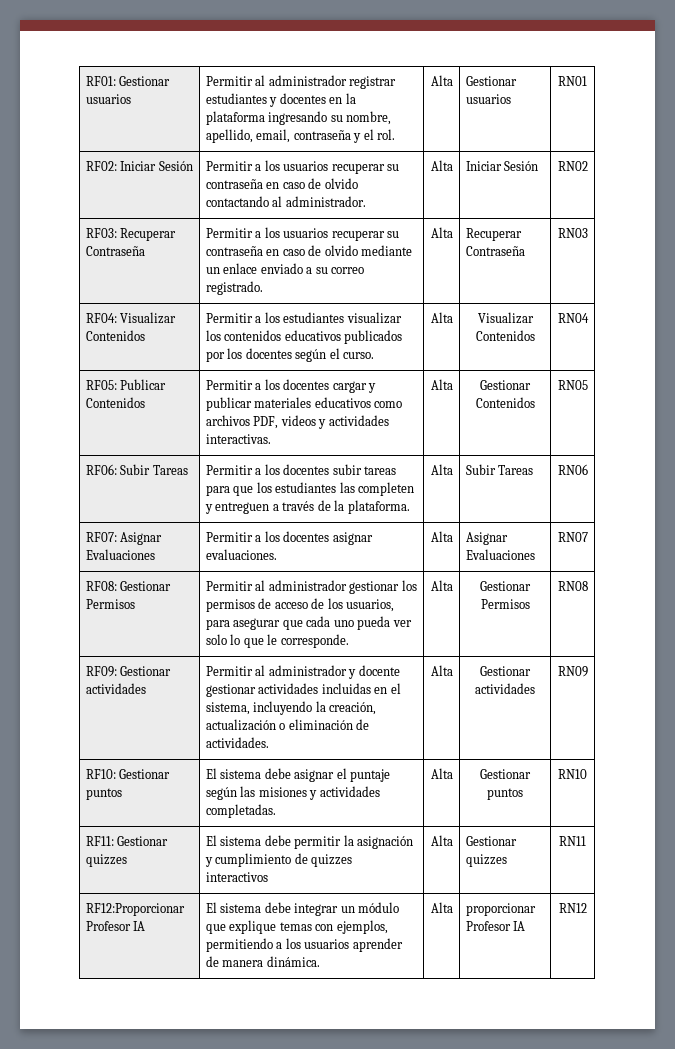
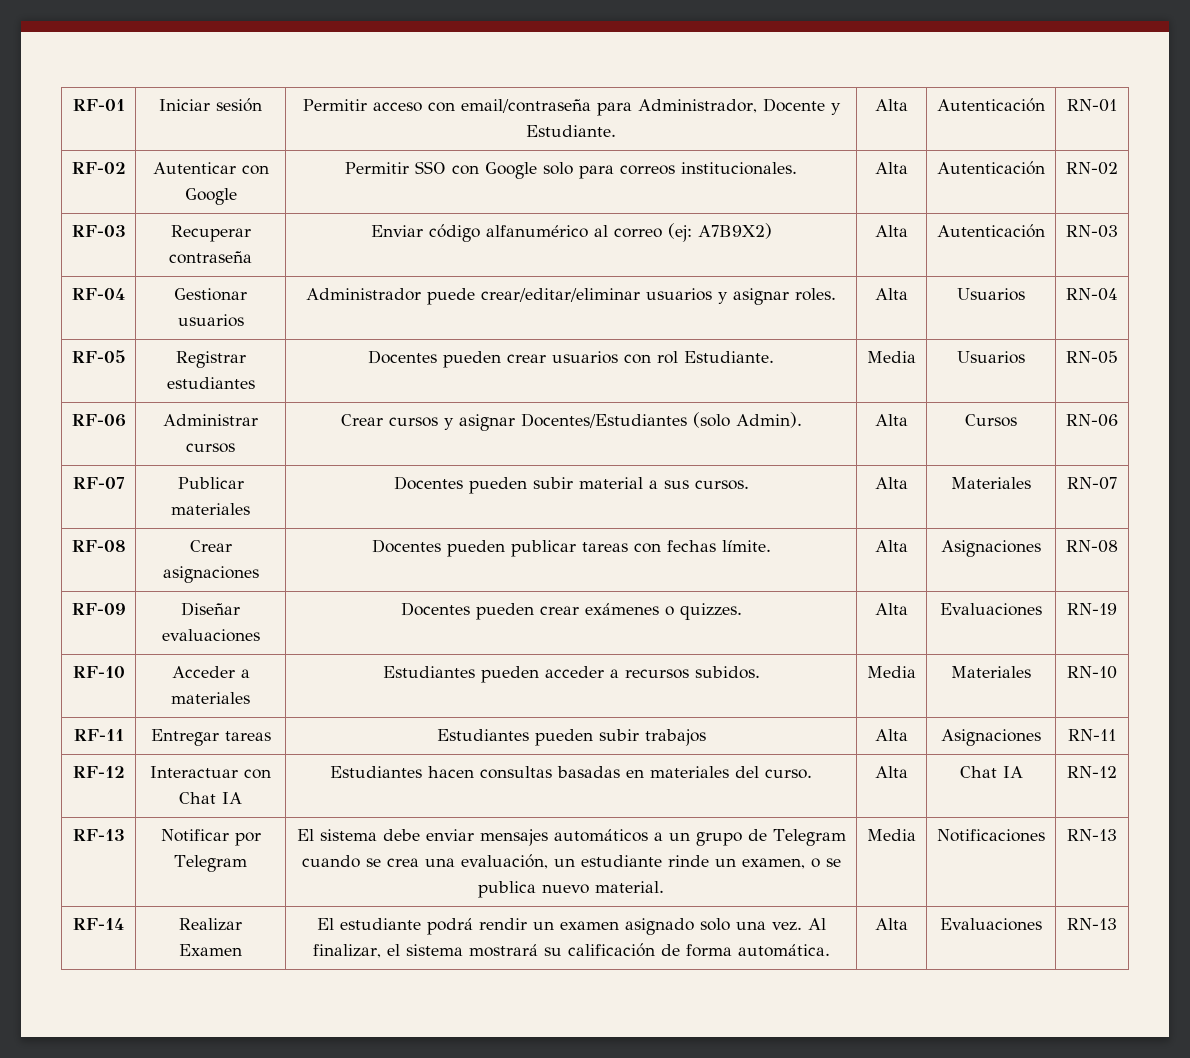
- RF01: Gestionar usuarios | Permitir al administrador registrar estudiantes y docentes en la plataforma ingresando su nombre, apellido, email, contraseña y el rol. | Alta | Gestionar usuarios | RN01
- RF02: Iniciar Sesión | Permitir a los usuarios recuperar su contraseña en caso de olvido contactando al administrador. | Alta | Iniciar Sesión | RN02
- RF03: Recuperar Contraseña | Permitir a los usuarios recuperar su contraseña en caso de olvido mediante un enlace enviado a su correo registrado. | Alta | Recuperar Contraseña | RN03
- RF04: Visualizar Contenidos | Permitir a los estudiantes visualizar los contenidos educativos publicados por los docentes según el curso. | Alta | Visualizar Contenidos | RN04
- RF05: Publicar Contenidos | Permitir a los docentes cargar y publicar materiales educativos como archivos PDF, videos y actividades interactivas. | Alta | Gestionar Contenidos | RN05
- RF06: Subir Tareas | Permitir a los docentes subir tareas para que los estudiantes las completen y entreguen a través de la plataforma. | Alta | Subir Tareas | RN06
- RF07: Asignar Evaluaciones | Permitir a los docentes asignar evaluaciones. | Alta | Asignar Evaluaciones | RN07
- RF08: Gestionar Permisos | Permitir al administrador gestionar los permisos de acceso de los usuarios, para asegurar que cada uno pueda ver solo lo que le corresponde. | Alta | Gestionar Permisos | RN08
- RF09: Gestionar actividades | Permitir al administrador y docente gestionar actividades incluidas en el sistema, incluyendo la creación, actualización o eliminación de actividades. | Alta | Gestionar actividades | RN09
- RF10: Gestionar puntos | El sistema debe asignar el puntaje según las misiones y actividades completadas. | Alta | Gestionar puntos | RN10
- RF11: Gestionar quizzes | El sistema debe permitir la asignación y cumplimiento de quizzes interactivos | Alta | Gestionar quizzes | RN11
- RF12:Proporcionar Profesor IA | El sistema debe integrar un módulo que explique temas con ejemplos, permitiendo a los usuarios aprender de manera dinámica. | Alta | proporcionar Profesor IA | RN12
+ RF-01 | Iniciar sesión | Permitir acceso con email/contraseña para Administrador, Docente y Estudiante. | Alta | Autenticación | RN-01
+ RF-02 | Autenticar con Google | Permitir SSO con Google solo para correos institucionales. | Alta | Autenticación | RN-02
+ RF-03 | Recuperar contraseña | Enviar código alfanumérico al correo (ej: A7B9X2) | Alta | Autenticación | RN-03
+ RF-04 | Gestionar usuarios | Administrador puede crear/editar/eliminar usuarios y asignar roles. | Alta | Usuarios | RN-04
+ RF-05 | Registrar estudiantes | Docentes pueden crear usuarios con rol Estudiante. | Media | Usuarios | RN-05
+ RF-06 | Administrar cursos | Crear cursos y asignar Docentes/Estudiantes (solo Admin). | Alta | Cursos | RN-06
+ RF-07 | Publicar materiales | Docentes pueden subir material a sus cursos. | Alta | Materiales | RN-07
+ RF-08 | Crear asignaciones | Docentes pueden publicar tareas con fechas límite. | Alta | Asignaciones | RN-08
+ RF-09 | Diseñar evaluaciones | Docentes pueden crear exámenes o quizzes. | Alta | Evaluaciones | RN-19
+ RF-10 | Acceder a materiales | Estudiantes pueden acceder a recursos subidos. | Media | Materiales | RN-10
+ RF-11 | Entregar tareas | Estudiantes pueden subir trabajos | Alta | Asignaciones | RN-11
+ RF-12 | Interactuar con Chat IA | Estudiantes hacen consultas basadas en materiales del curso. | Alta | Chat IA | RN-12
+ RF-13 | Notificar por Telegram | El sistema debe enviar mensajes automáticos a un grupo de Telegram cuando se crea una evaluación, un estudiante rinde un examen, o se publica nuevo material. | Media | Notificaciones | RN-13
+ RF-14 | Realizar Examen | El estudiante podrá rendir un examen asignado solo una vez. Al finalizar, el sistema mostrará su calificación de forma automática. | Alta | Evaluaciones | RN-13

